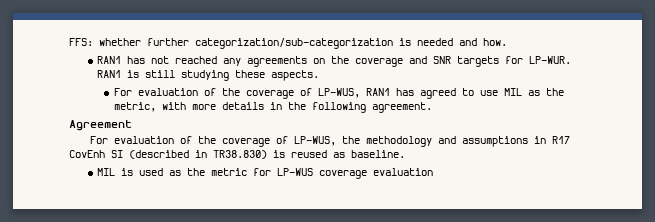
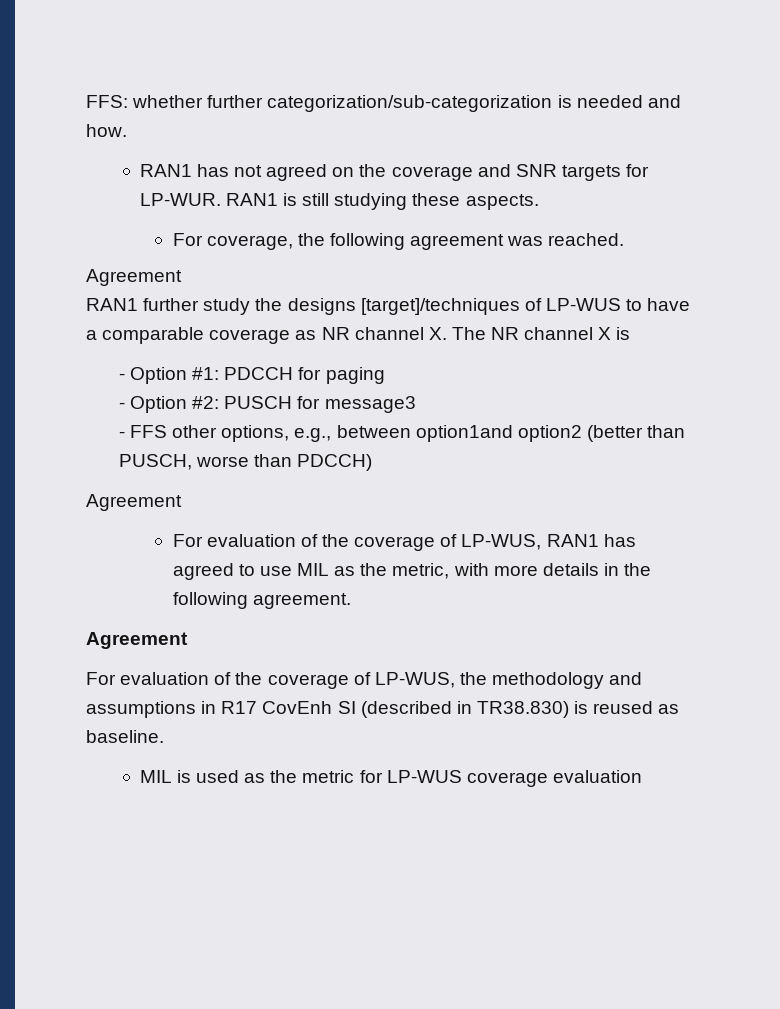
- RAN1 has not reached any agreements on the coverage and SNR targets for LP-WUR.
+ RAN1 has not agreed on the coverage and SNR targets for LP-WUR.
+ For coverage, the following agreement was reached.
+ Agreement
+ RAN1 further study the designs [target]/techniques of LP-WUS to have a comparable coverage as NR channel X. The NR channel X is
+ - Option #1: PDCCH for paging
+ - Option #2: PUSCH for message3
+ - FFS other options, e.g., between option1and option2 (better than PUSCH, worse than PDCCH)
+ Agreement

